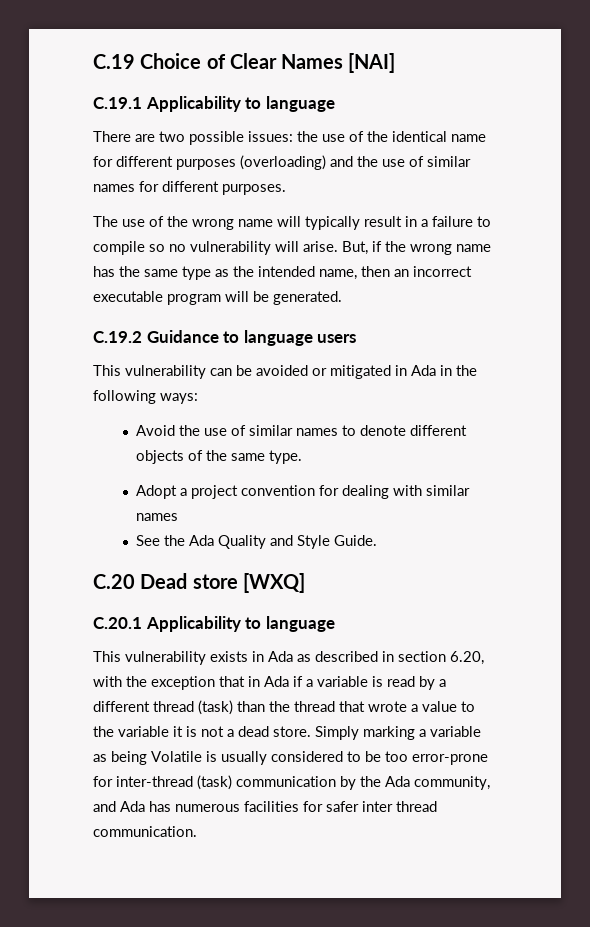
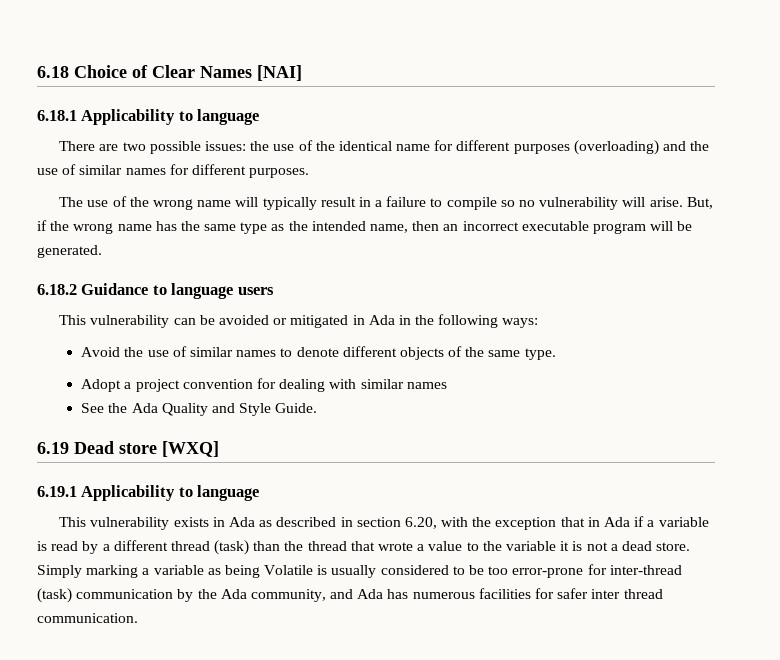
- C.19 Choice of Clear Names [NAI]
+ 6.18 Choice of Clear Names [NAI]
- C.19.1 Applicability to language
+ 6.18.1 Applicability to language
- C.19.2 Guidance to language users
+ 6.18.2 Guidance to language users
- C.20 Dead store [WXQ]
+ 6.19 Dead store [WXQ]
- C.20.1 Applicability to language
+ 6.19.1 Applicability to language

